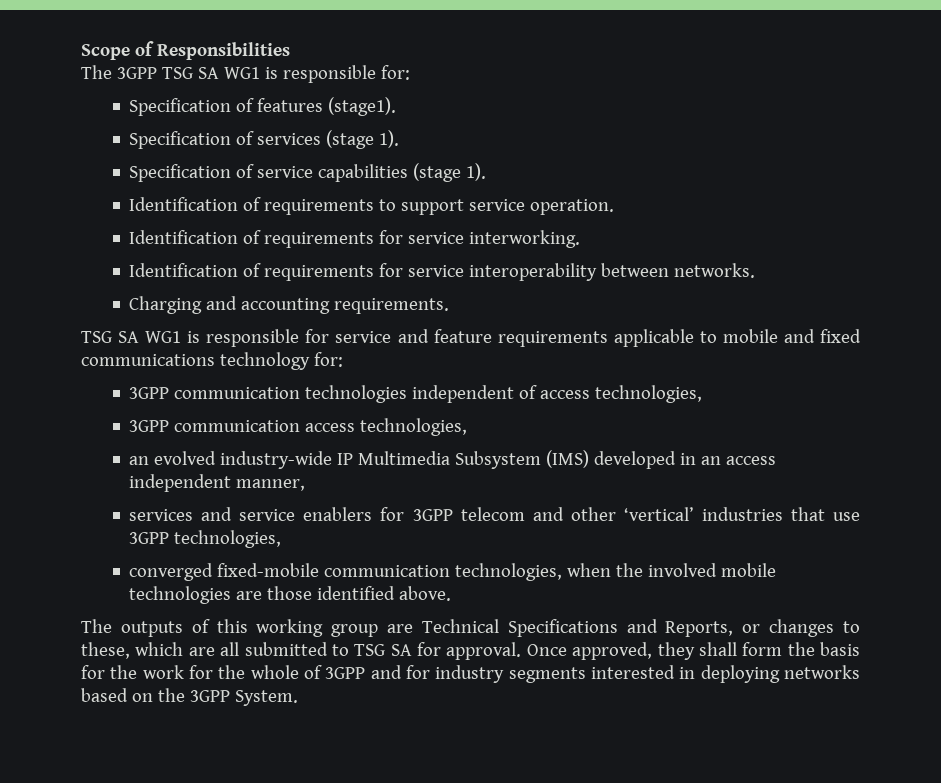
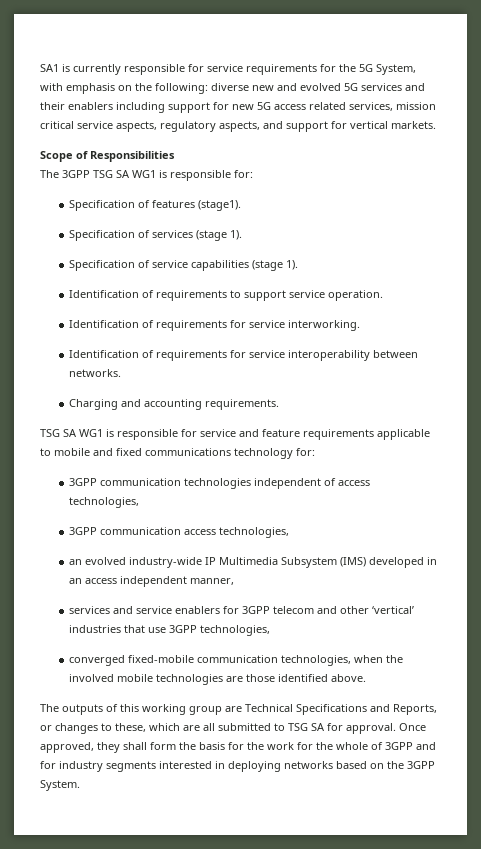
+ SA1 is currently responsible for service requirements for the 5G System, with emphasis on the following: diverse new and evolved 5G services and their enablers including support for new 5G access related services, mission critical service aspects, regulatory aspects, and support for vertical markets.

